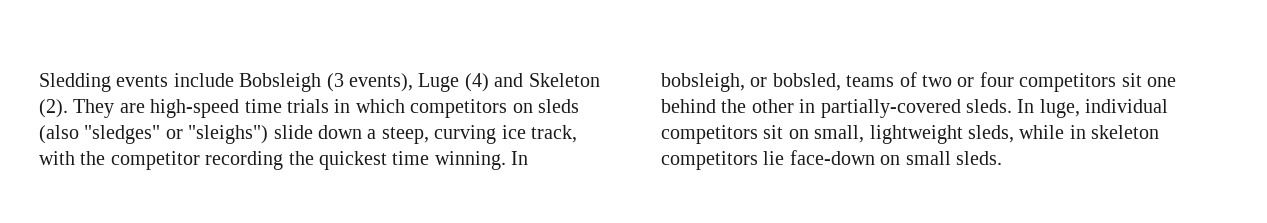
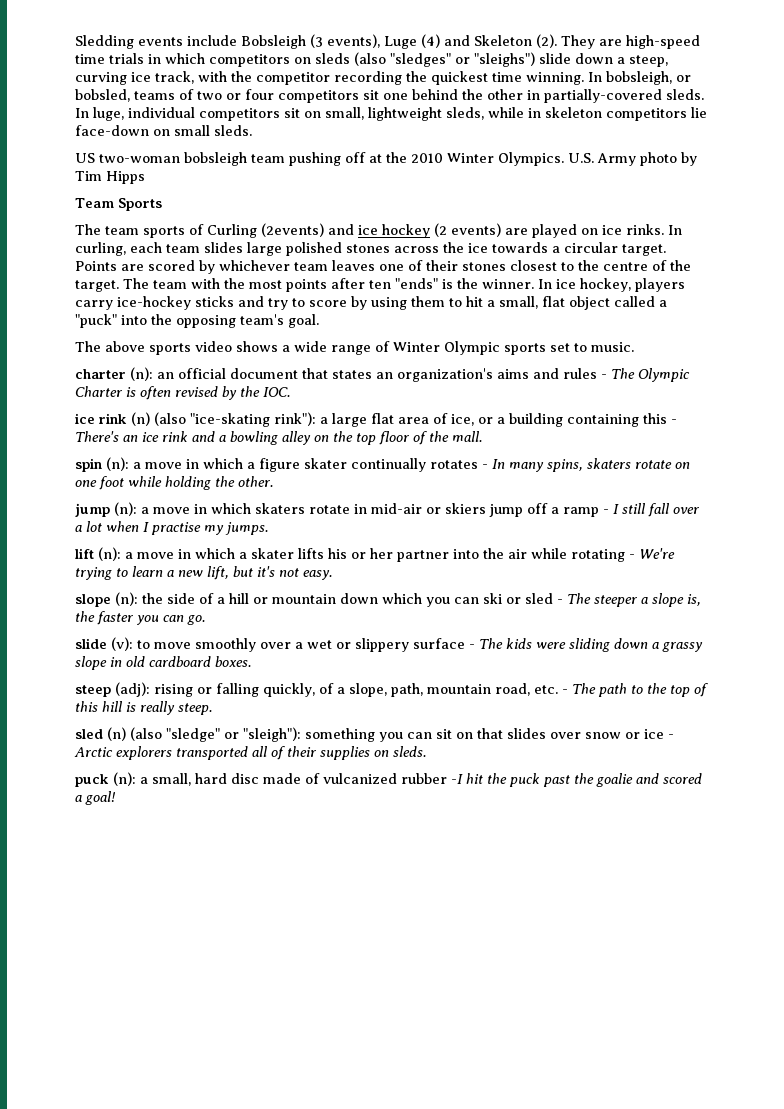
+ US two-woman bobsleigh team pushing off at the 2010 Winter Olympics. U.S. Army photo by Tim Hipps
+ Team Sports
+ The team sports of Curling (2events) and ice hockey (2 events) are played on ice rinks. In curling, each team slides large polished stones across the ice towards a circular target. Points are scored by whichever team leaves one of their stones closest to the centre of the target. The team with the most points after ten "ends" is the winner. In ice hockey, players carry ice-hockey sticks and try to score by using them to hit a small, flat object called a "puck" into the opposing team's goal.
+ The above sports video shows a wide range of Winter Olympic sports set to music.
+ charter (n): an official document that states an organization's aims and rules - The Olympic Charter is often revised by the IOC.
+ ice rink (n) (also "ice-skating rink"): a large flat area of ice, or a building containing this - There's an ice rink and a bowling alley on the top floor of the mall.
+ spin (n): a move in which a figure skater continually rotates - In many spins, skaters rotate on one foot while holding the other.
+ jump (n): a move in which skaters rotate in mid-air or skiers jump off a ramp - I still fall over a lot when I practise my jumps.
+ lift (n): a move in which a skater lifts his or her partner into the air while rotating - We're trying to learn a new lift, but it's not easy.
+ slope (n): the side of a hill or mountain down which you can ski or sled - The steeper a slope is, the faster you can go.
+ slide (v): to move smoothly over a wet or slippery surface - The kids were sliding down a grassy slope in old cardboard boxes.
+ steep (adj): rising or falling quickly, of a slope, path, mountain road, etc. - The path to the top of this hill is really steep.
+ sled (n) (also "sledge" or "sleigh"): something you can sit on that slides over snow or ice - Arctic explorers transported all of their supplies on sleds.
+ puck (n): a small, hard disc made of vulcanized rubber -I hit the puck past the goalie and scored a goal!

